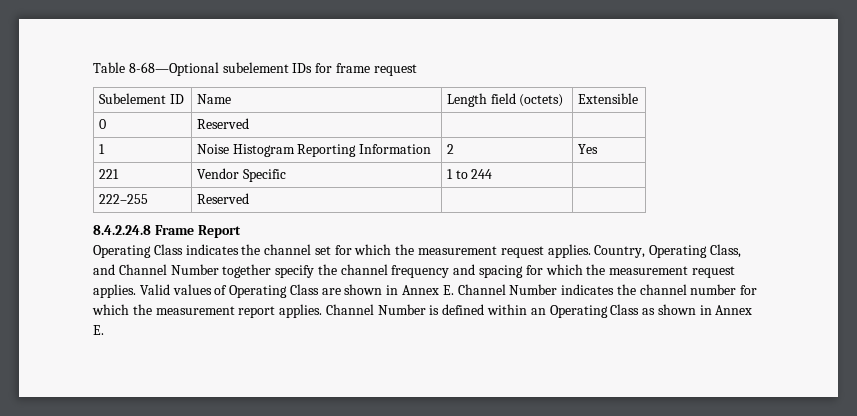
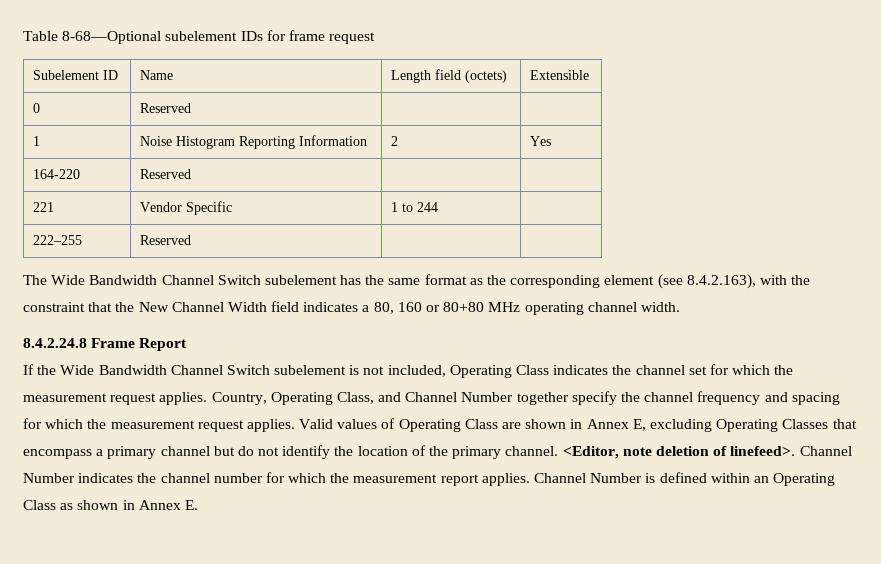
+ 164-220 | Reserved | |
+ The Wide Bandwidth Channel Switch subelement has the same format as the corresponding element (see 8.4.2.163), with the constraint that the New Channel Width field indicates a 80, 160 or 80+80 MHz operating channel width.
  8.4.2.24.8 Frame Report
- Operating Class indicates the channel set for which the measurement request applies.
+ If the Wide Bandwidth Channel Switch subelement is not included, Operating Class indicates the channel set for which the measurement request applies.
- Valid values of Operating Class are shown in Annex E. Channel Number indicates the channel number for which the measurement report applies.
+ Valid values of Operating Class are shown in Annex E, excluding Operating Classes that encompass a primary channel but do not identify the location of the primary channel. <Editor, note deletion of linefeed>. Channel Number indicates the channel number for which the measurement report applies.

